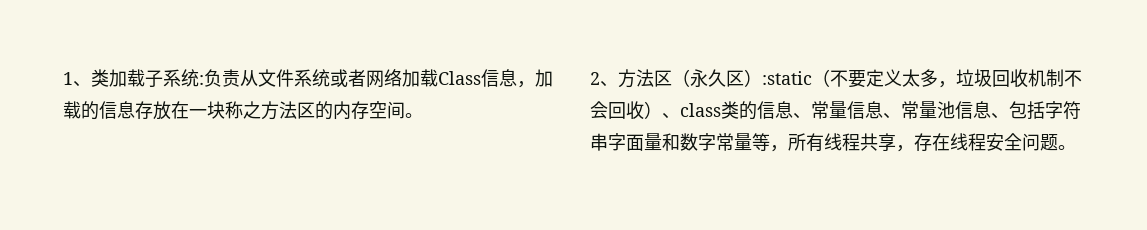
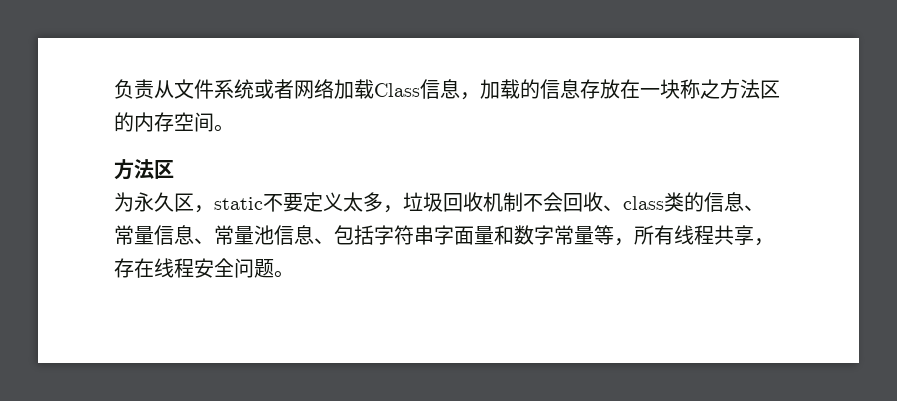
- 1、类加载子系统:负责从文件系统或者网络加载Class信息，加载的信息存放在一块称之方法区的内存空间。
- 2、方法区（永久区）:static（不要定义太多，垃圾回收机制不会回收）、class类的信息、常量信息、常量池信息、包括字符串字面量和数字常量等，所有线程共享，存在线程安全问题。
+ 负责从文件系统或者网络加载Class信息，加载的信息存放在一块称之方法区的内存空间。
+ 方法区
+ 为永久区，static不要定义太多，垃圾回收机制不会回收、class类的信息、常量信息、常量池信息、包括字符串字面量和数字常量等，所有线程共享，存在线程安全问题。

